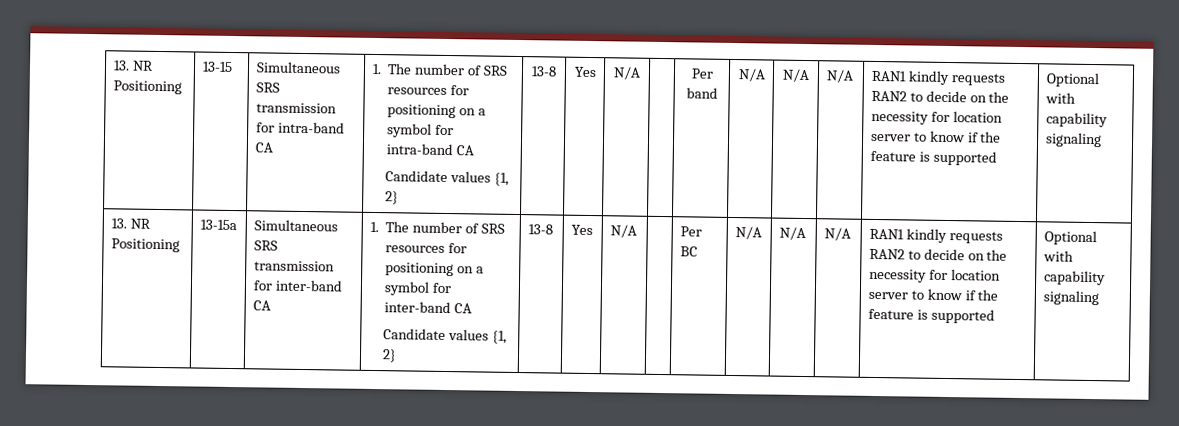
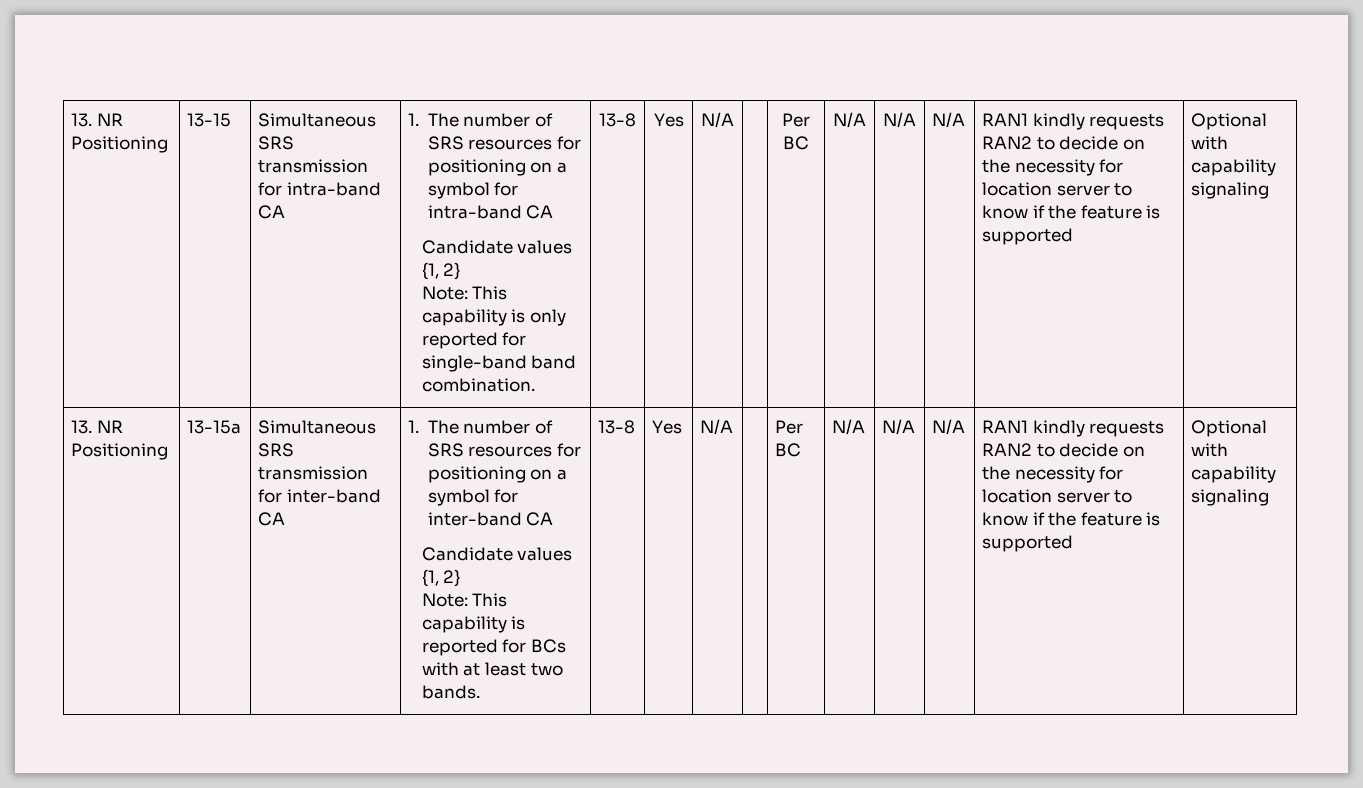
- 13-8 | Yes | N/A | | Per band
+ Note: This capability is only reported for single-band band combination. | 13-8 | Yes | N/A | | Per BC
+ Note: This capability is reported for BCs with at least two bands.

